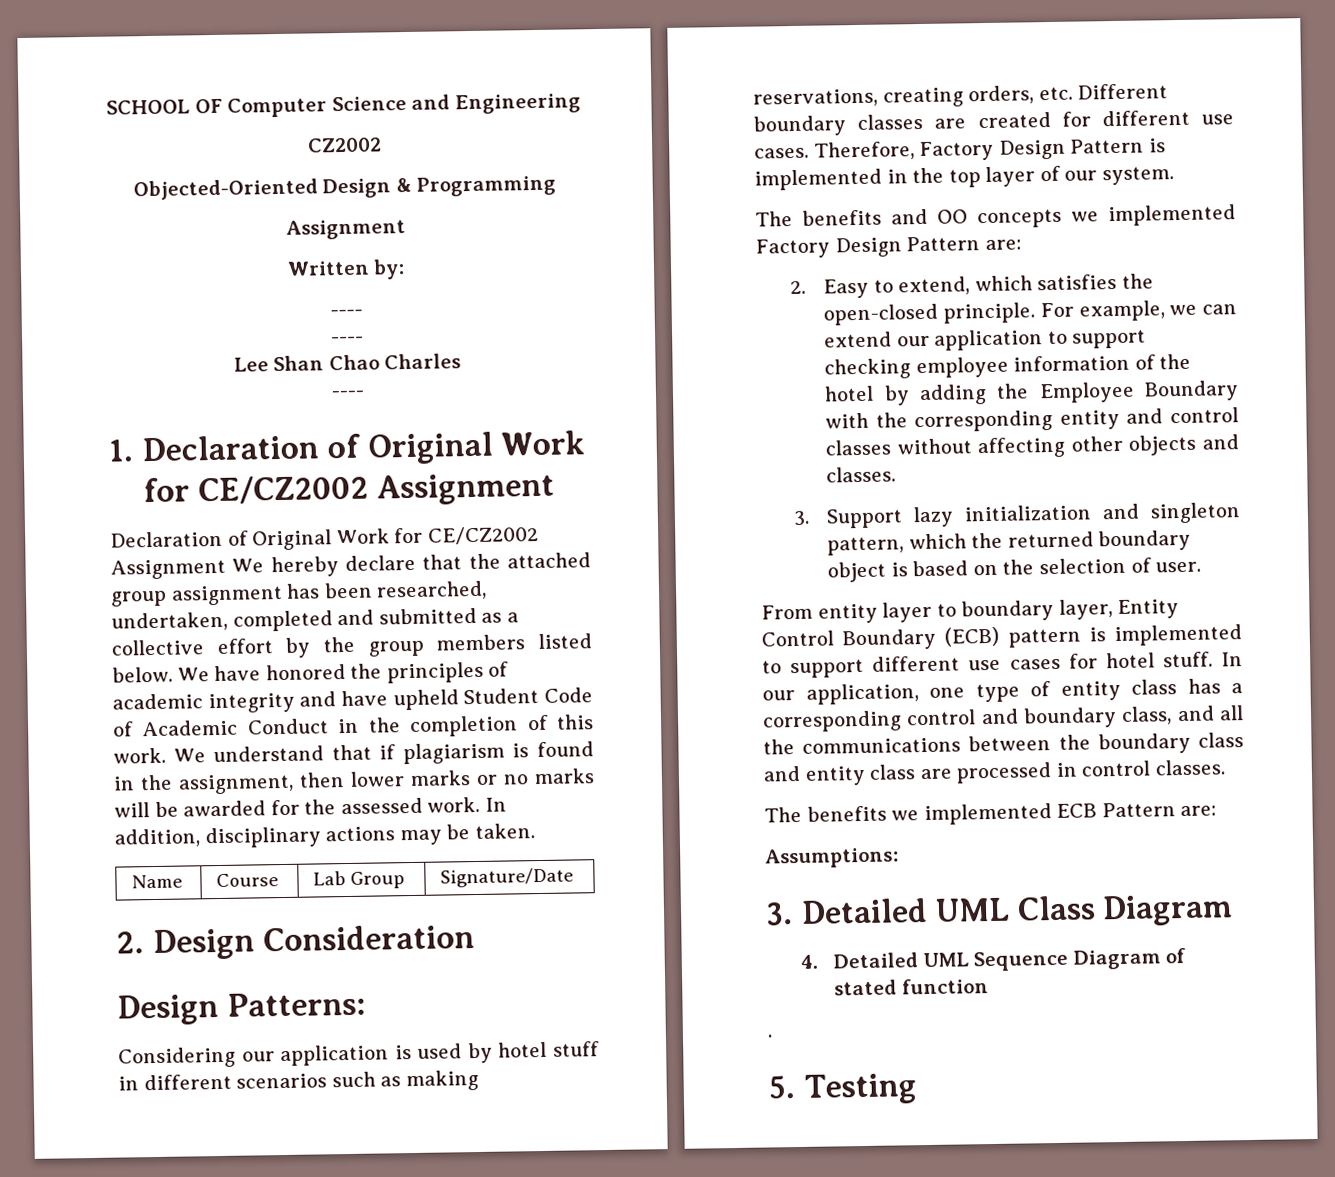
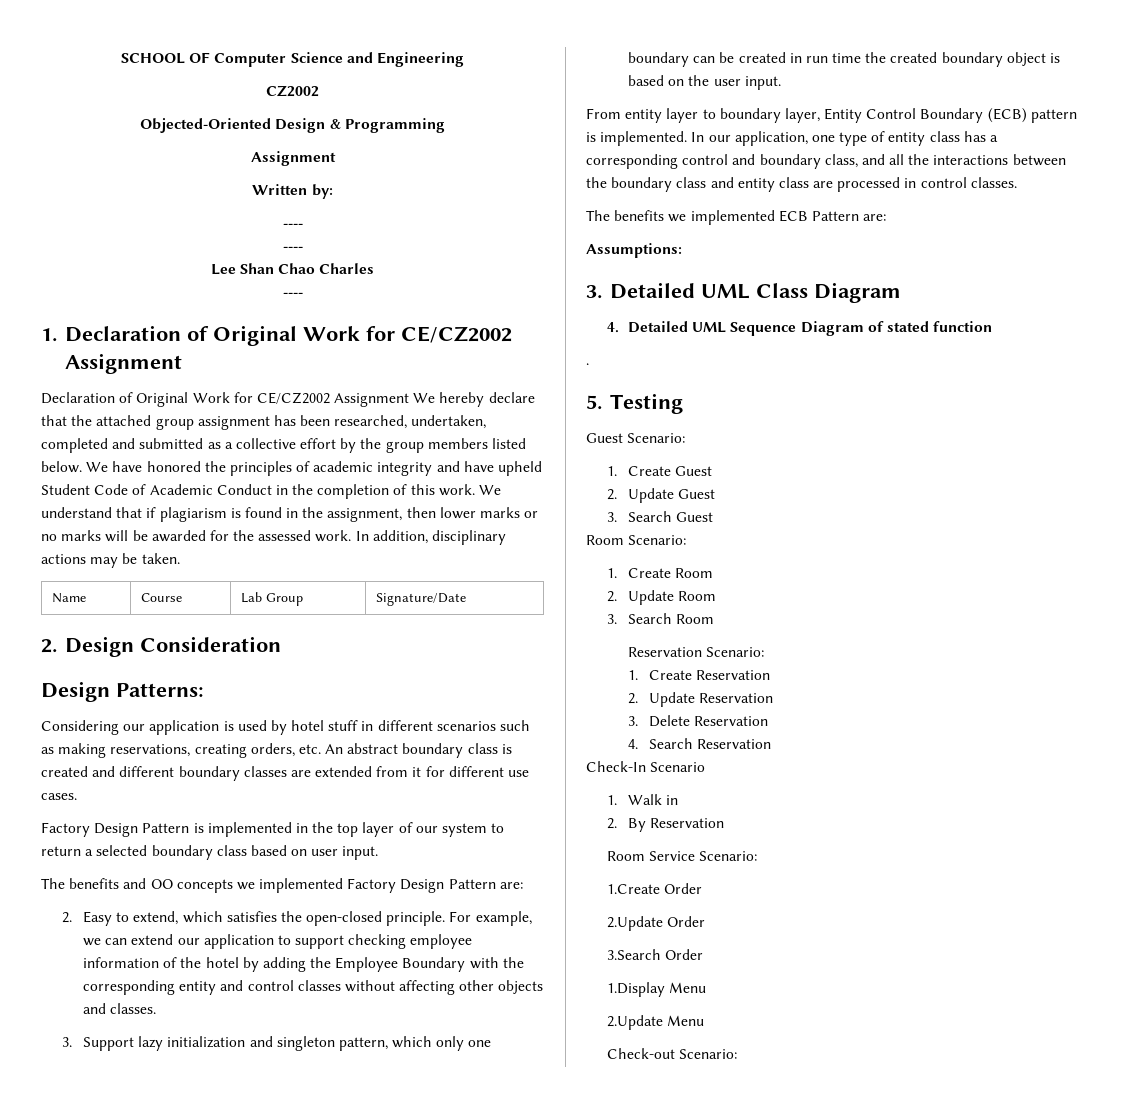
- Considering our application is used by hotel stuff in different scenarios such as making reservations, creating orders, etc. Different boundary classes are created for different use cases. Therefore, Factory Design Pattern is implemented in the top layer of our system.
+ Considering our application is used by hotel stuff in different scenarios such as making reservations, creating orders, etc. An abstract boundary class is created and different boundary classes are extended from it for different use cases.
+ Factory Design Pattern is implemented in the top layer of our system to return a selected boundary class based on user input.
- 3. Support lazy initialization and singleton pattern, which the returned boundary object is based on the selection of user.
+ 3. Support lazy initialization and singleton pattern, which only one boundary can be created in run time the created boundary object is based on the user input.
- From entity layer to boundary layer, Entity Control Boundary (ECB) pattern is implemented to support different use cases for hotel stuff.
+ From entity layer to boundary layer, Entity Control Boundary (ECB) pattern is implemented.
- In our application, one type of entity class has a corresponding control and boundary class, and all the communications between the boundary class and entity class are processed in control classes.
+ In our application, one type of entity class has a corresponding control and boundary class, and all the interactions between the boundary class and entity class are processed in control classes.
+ Guest Scenario:
+ 1. Create Guest
+ 2. Update Guest
+ 3. Search Guest
+ Room Scenario:
+ 1. Create Room
+ 2. Update Room
+ 3. Search Room
+ Reservation Scenario:
+ 1. Create Reservation
+ 2. Update Reservation
+ 3. Delete Reservation
+ 4. Search Reservation
+ Check-In Scenario
+ 1. Walk in
+ 2. By Reservation
+ Room Service Scenario:
+ 1.Create Order
+ 2.Update Order
+ 3.Search Order
+ 1.Display Menu
+ 2.Update Menu
+ Check-out Scenario:

